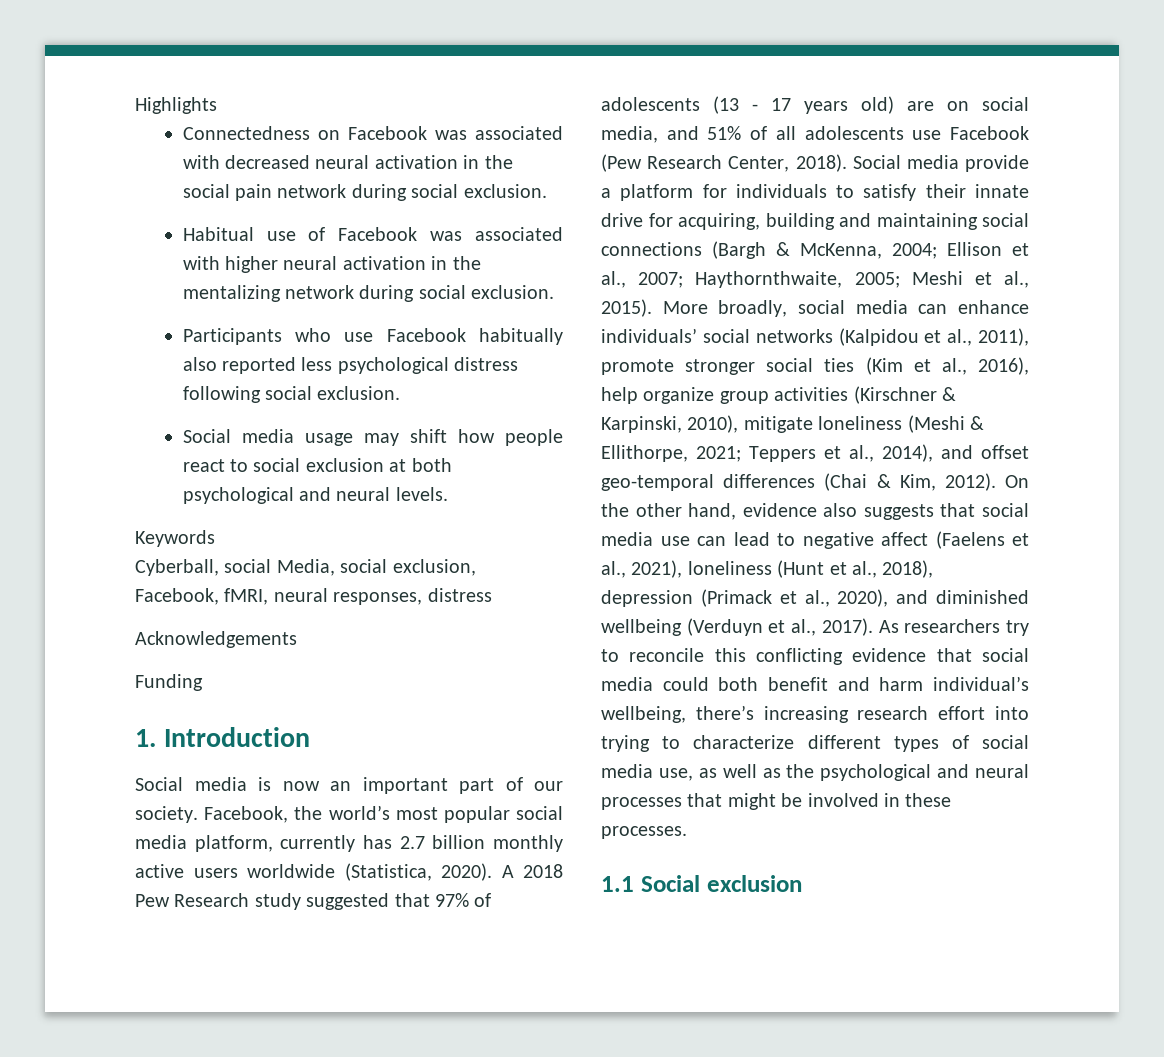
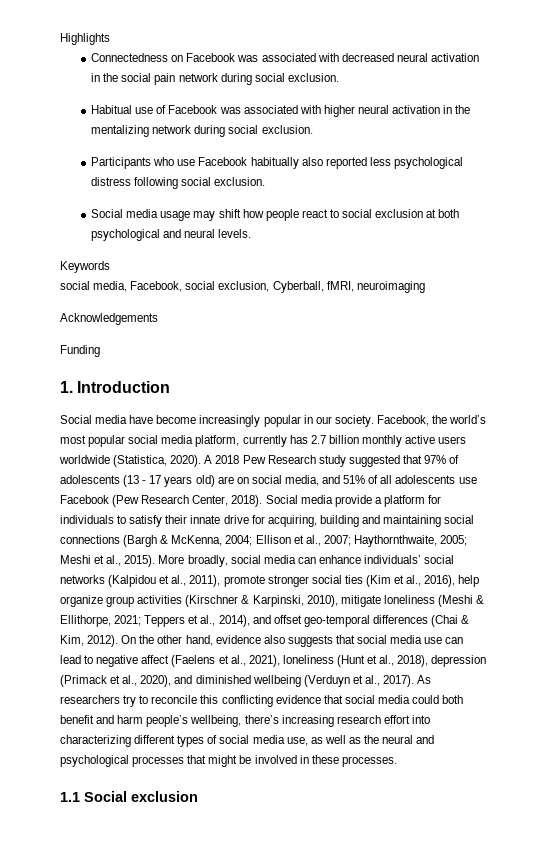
- Cyberball, social Media, social exclusion, Facebook, fMRI, neural responses, distress
+ social media, Facebook, social exclusion, Cyberball, fMRI, neuroimaging
- Social media is now an important part of our society.
+ Social media have become increasingly popular in our society.
- As researchers try to reconcile this conflicting evidence that social media could both benefit and harm individual’s wellbeing, there’s increasing research effort into trying to characterize different types of social media use, as well as the psychological and neural processes that might be involved in these processes.
+ As researchers try to reconcile this conflicting evidence that social media could both benefit and harm people’s wellbeing, there’s increasing research effort into characterizing different types of social media use, as well as the neural and psychological processes that might be involved in these processes.

